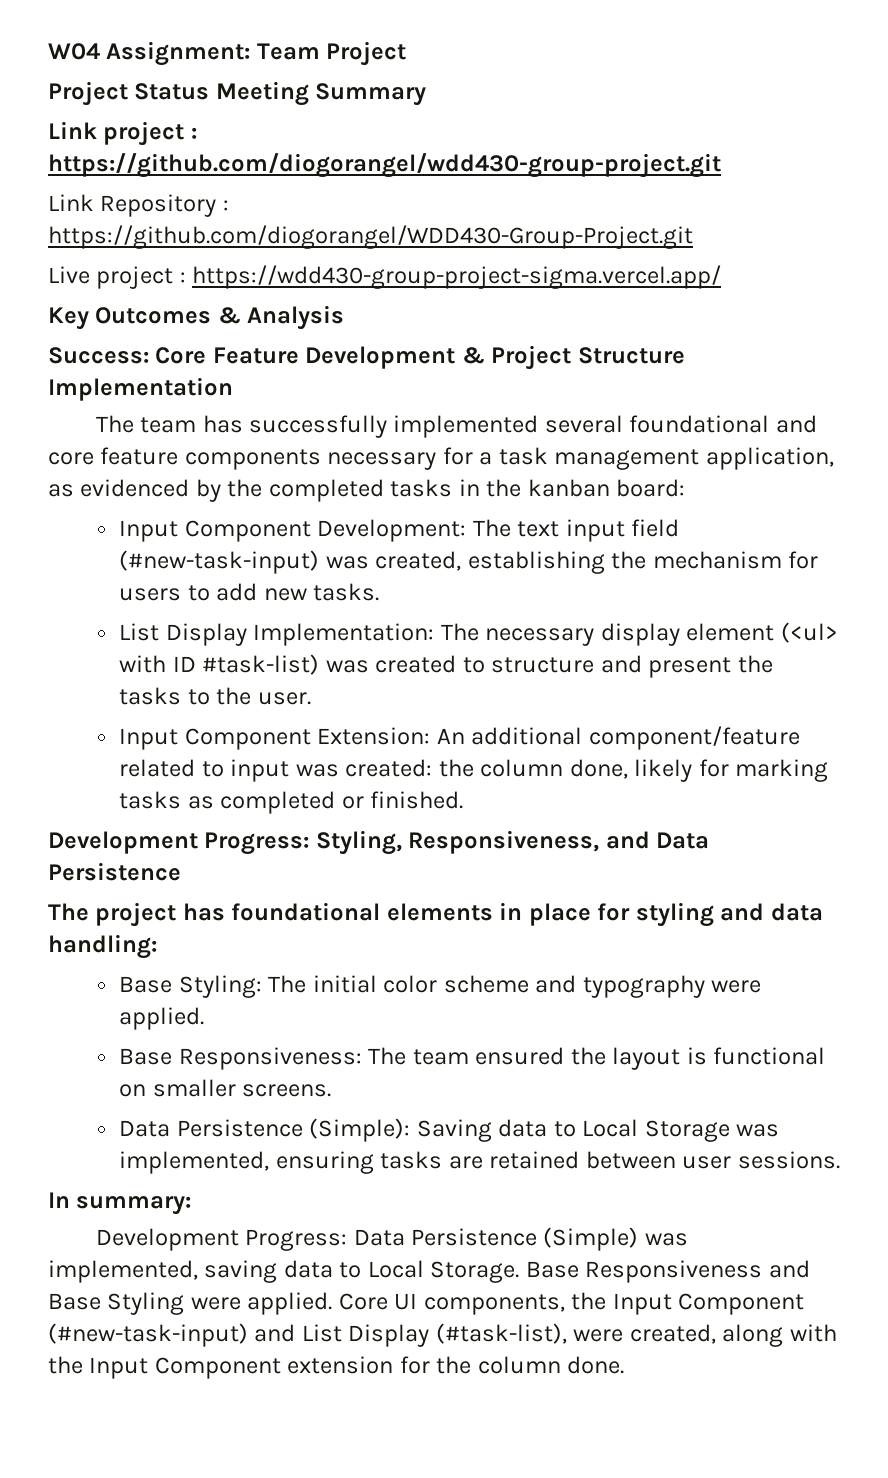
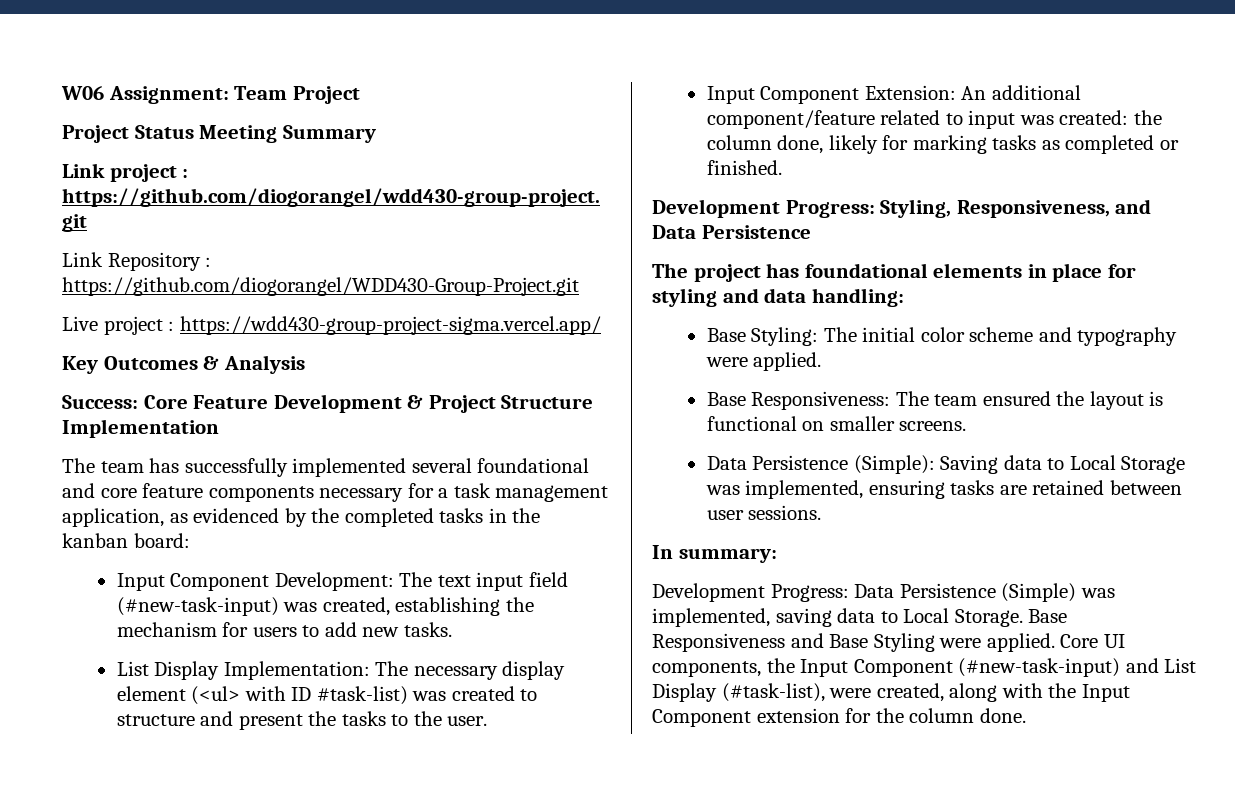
- W04 Assignment: Team Project
+ W06 Assignment: Team Project

